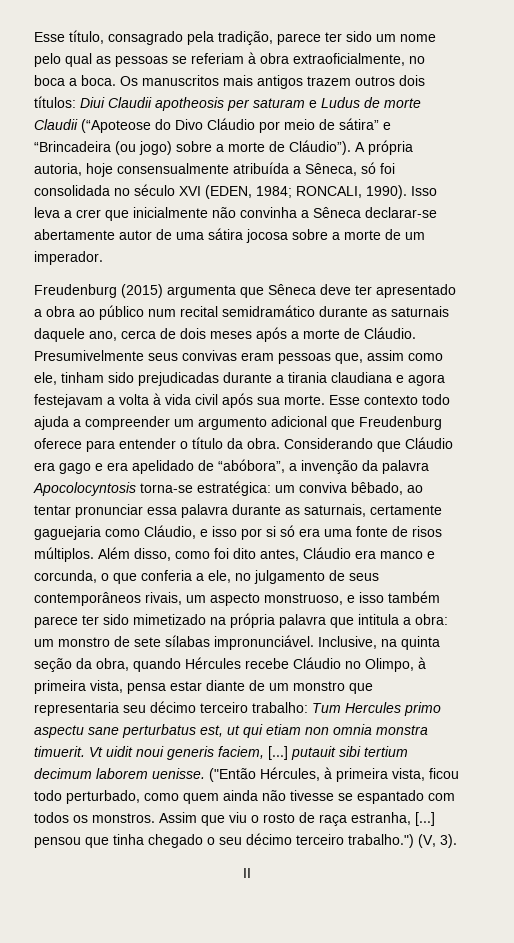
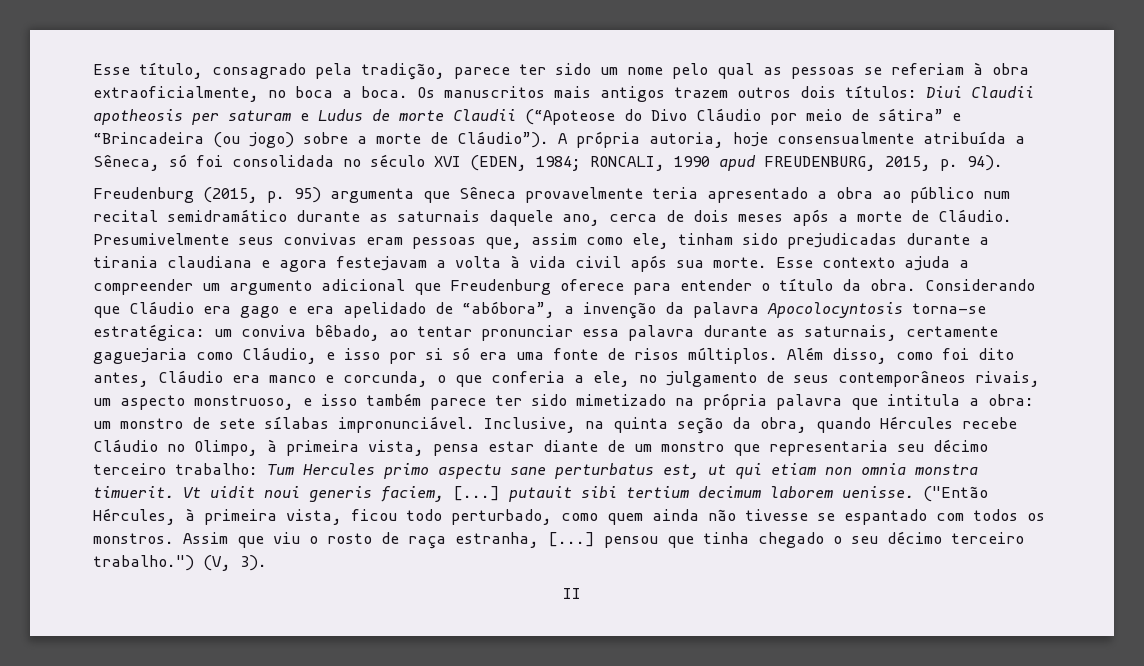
- A própria autoria, hoje consensualmente atribuída a Sêneca, só foi consolidada no século XVI (EDEN, 1984; RONCALI, 1990). Isso leva a crer que inicialmente não convinha a Sêneca declarar-se abertamente autor de uma sátira jocosa sobre a morte de um imperador.
- Freudenburg (2015) argumenta que Sêneca deve ter apresentado a obra ao público num recital semidramático durante as saturnais daquele ano, cerca de dois meses após a morte de Cláudio.
+ A própria autoria, hoje consensualmente atribuída a Sêneca, só foi consolidada no século XVI (EDEN, 1984; RONCALI, 1990 apud FREUDENBURG, 2015, p. 94).
+ Freudenburg (2015, p. 95) argumenta que Sêneca provavelmente teria apresentado a obra ao público num recital semidramático durante as saturnais daquele ano, cerca de dois meses após a morte de Cláudio.
- Esse contexto todo ajuda a compreender um argumento adicional que Freudenburg oferece para entender o título da obra.
+ Esse contexto ajuda a compreender um argumento adicional que Freudenburg oferece para entender o título da obra.

